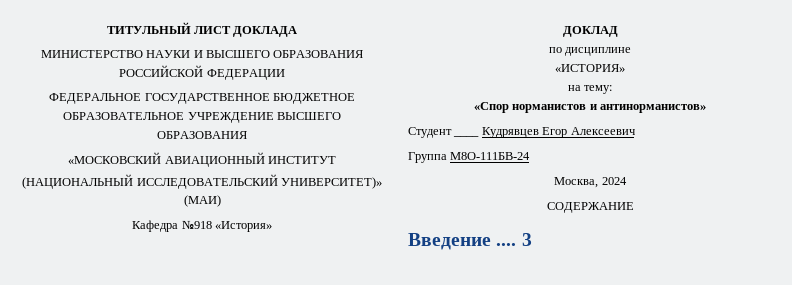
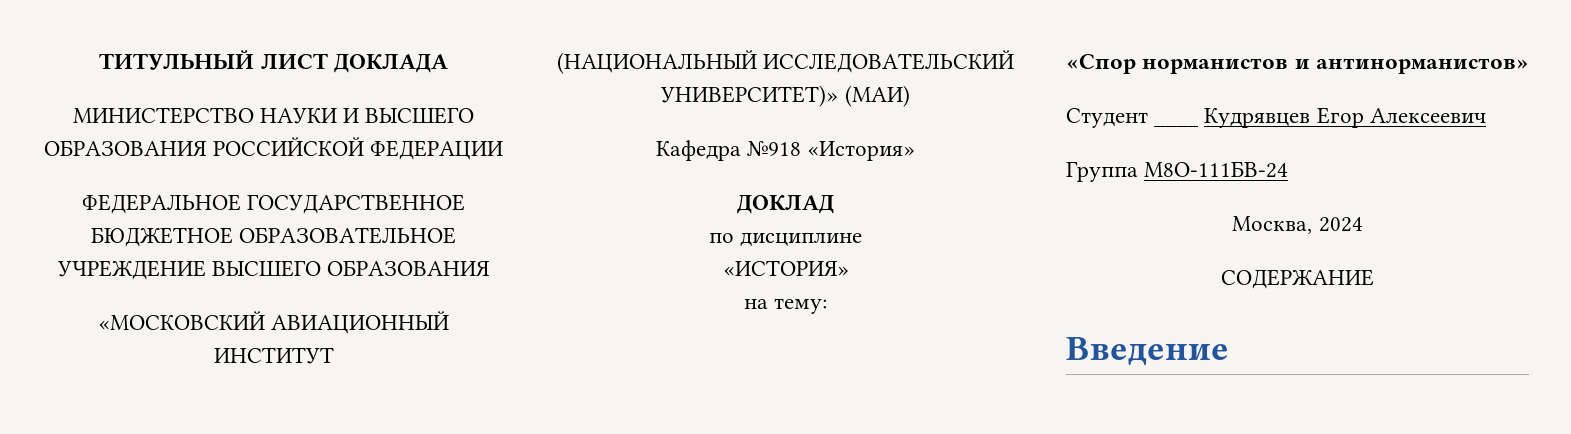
- Введение .... 3
+ Введение

